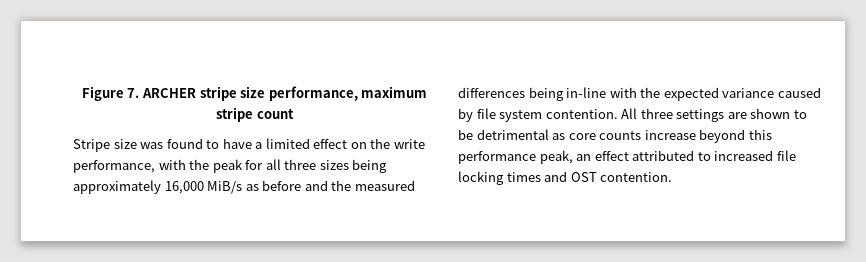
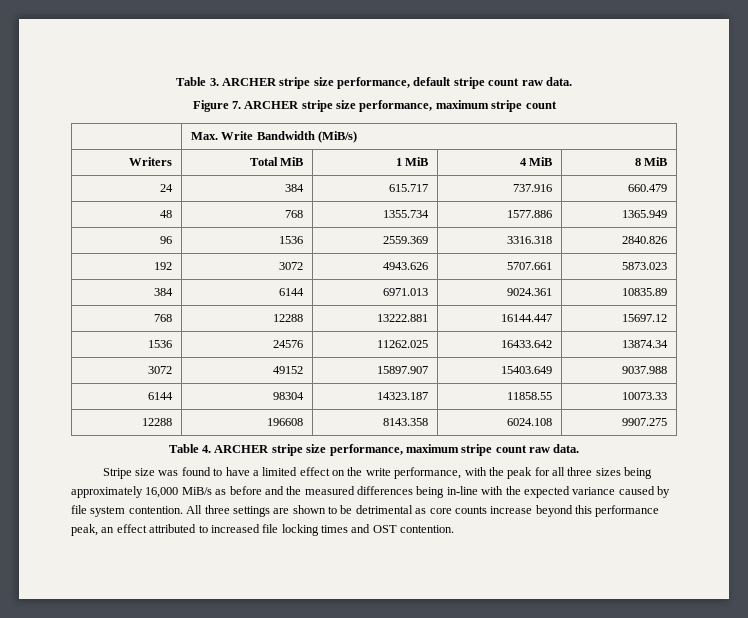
+ Table 3. ARCHER stripe size performance, default stripe count raw data.
+ | Max. Write Bandwidth (MiB/s)
+ Writers | Total MiB | 1 MiB | 4 MiB | 8 MiB
+ 24 | 384 | 615.717 | 737.916 | 660.479
+ 48 | 768 | 1355.734 | 1577.886 | 1365.949
+ 96 | 1536 | 2559.369 | 3316.318 | 2840.826
+ 192 | 3072 | 4943.626 | 5707.661 | 5873.023
+ 384 | 6144 | 6971.013 | 9024.361 | 10835.89
+ 768 | 12288 | 13222.881 | 16144.447 | 15697.12
+ 1536 | 24576 | 11262.025 | 16433.642 | 13874.34
+ 3072 | 49152 | 15897.907 | 15403.649 | 9037.988
+ 6144 | 98304 | 14323.187 | 11858.55 | 10073.33
+ 12288 | 196608 | 8143.358 | 6024.108 | 9907.275
+ Table 4. ARCHER stripe size performance, maximum stripe count raw data.

